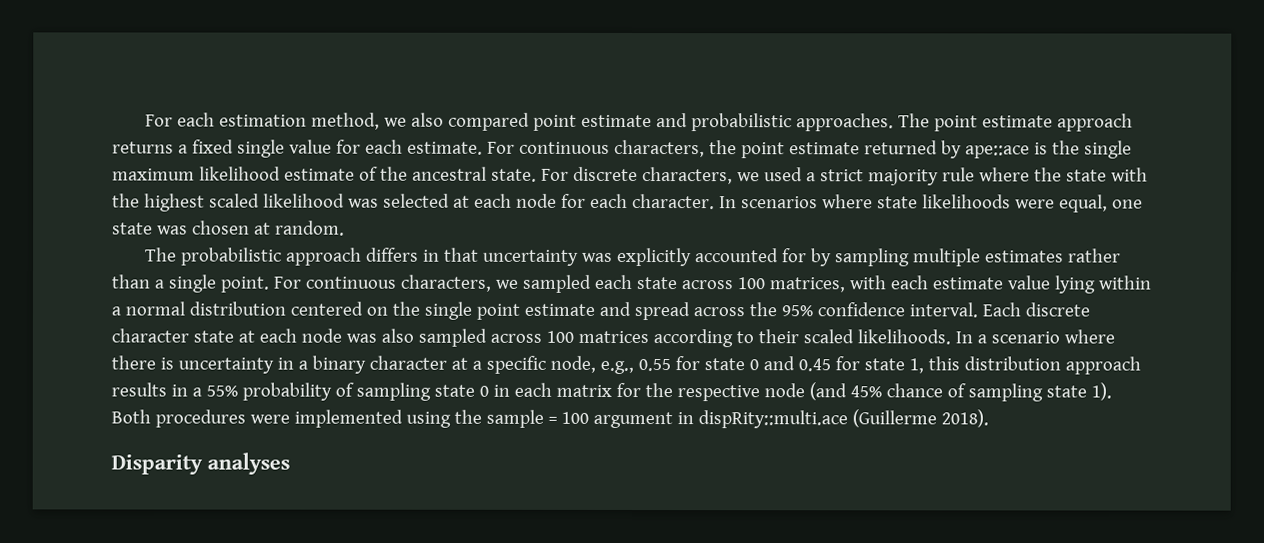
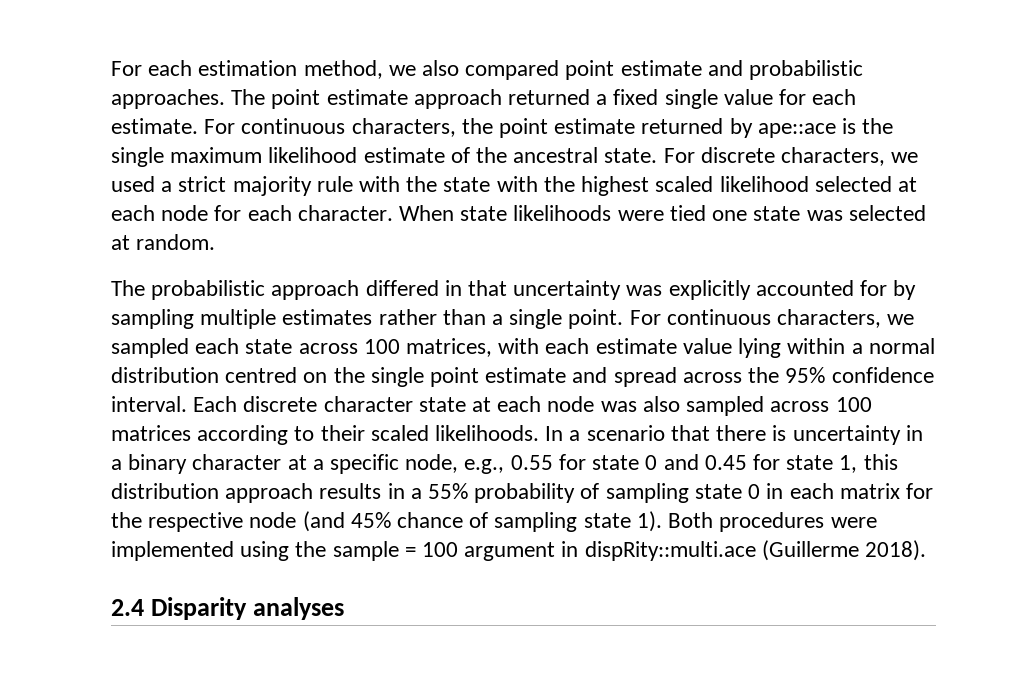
- The point estimate approach returns a fixed single value for each estimate.
+ The point estimate approach returned a fixed single value for each estimate.
- For discrete characters, we used a strict majority rule where the state with the highest scaled likelihood was selected at each node for each character.
+ For discrete characters, we used a strict majority rule with the state with the highest scaled likelihood selected at each node for each character.
- In scenarios where state likelihoods were equal, one state was chosen at random.
+ When state likelihoods were tied one state was selected at random.
- The probabilistic approach differs in that uncertainty was explicitly accounted for by sampling multiple estimates rather than a single point.
+ The probabilistic approach differed in that uncertainty was explicitly accounted for by sampling multiple estimates rather than a single point.
- For continuous characters, we sampled each state across 100 matrices, with each estimate value lying within a normal distribution centered on the single point estimate and spread across the 95% confidence interval.
+ For continuous characters, we sampled each state across 100 matrices, with each estimate value lying within a normal distribution centred on the single point estimate and spread across the 95% confidence interval.
- In a scenario where there is uncertainty in a binary character at a specific node, e.g., 0.55 for state 0 and 0.45 for state 1, this distribution approach results in a 55% probability of sampling state 0 in each matrix for the respective node (and 45% chance of sampling state 1).
+ In a scenario that there is uncertainty in a binary character at a specific node, e.g., 0.55 for state 0 and 0.45 for state 1, this distribution approach results in a 55% probability of sampling state 0 in each matrix for the respective node (and 45% chance of sampling state 1).
- Disparity analyses
+ 2.4 Disparity analyses

